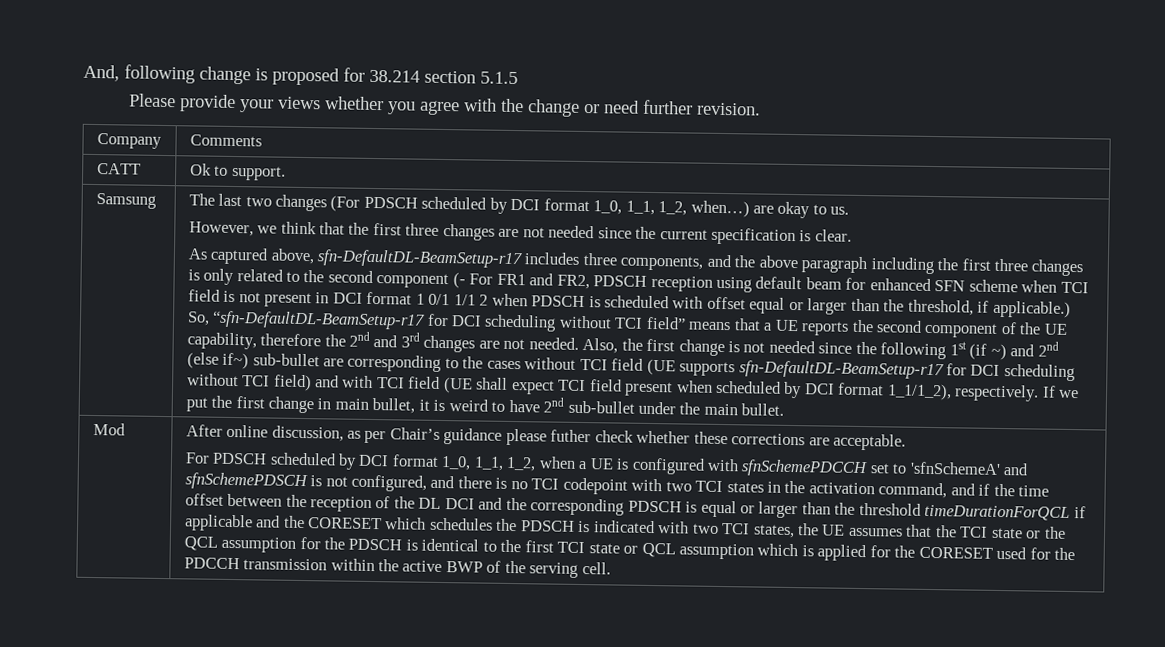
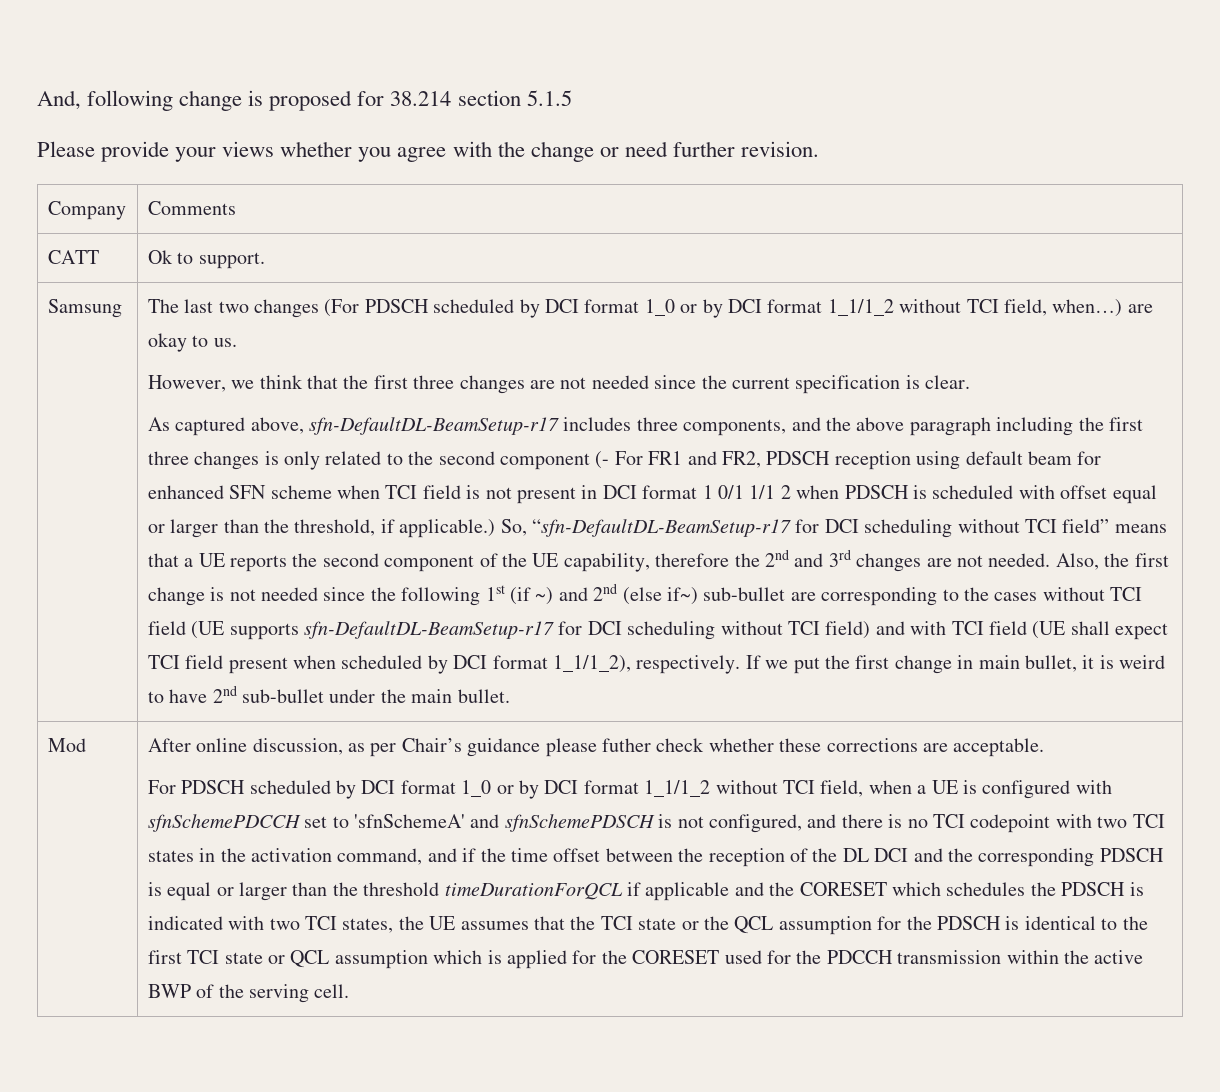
- The last two changes (For PDSCH scheduled by DCI format 1_0, 1_1, 1_2, when…) are okay to us.
+ The last two changes (For PDSCH scheduled by DCI format 1_0 or by DCI format 1_1/1_2 without TCI field, when…) are okay to us.
- For PDSCH scheduled by DCI format 1_0, 1_1, 1_2, when a UE is configured with sfnSchemePDCCH set to 'sfnSchemeA' and sfnSchemePDSCH is not configured, and there is no TCI codepoint with two TCI states in the activation command, and if the time offset between the reception of the DL DCI and the corresponding PDSCH is equal or larger than the threshold timeDurationForQCL if applicable and the CORESET which schedules the PDSCH is indicated with two TCI states, the UE assumes that the TCI state or the QCL assumption for the PDSCH is identical to the first TCI state or QCL assumption which is applied for the CORESET used for the PDCCH transmission within the active BWP of the serving cell.
+ For PDSCH scheduled by DCI format 1_0 or by DCI format 1_1/1_2 without TCI field, when a UE is configured with sfnSchemePDCCH set to 'sfnSchemeA' and sfnSchemePDSCH is not configured, and there is no TCI codepoint with two TCI states in the activation command, and if the time offset between the reception of the DL DCI and the corresponding PDSCH is equal or larger than the threshold timeDurationForQCL if applicable and the CORESET which schedules the PDSCH is indicated with two TCI states, the UE assumes that the TCI state or the QCL assumption for the PDSCH is identical to the first TCI state or QCL assumption which is applied for the CORESET used for the PDCCH transmission within the active BWP of the serving cell.

